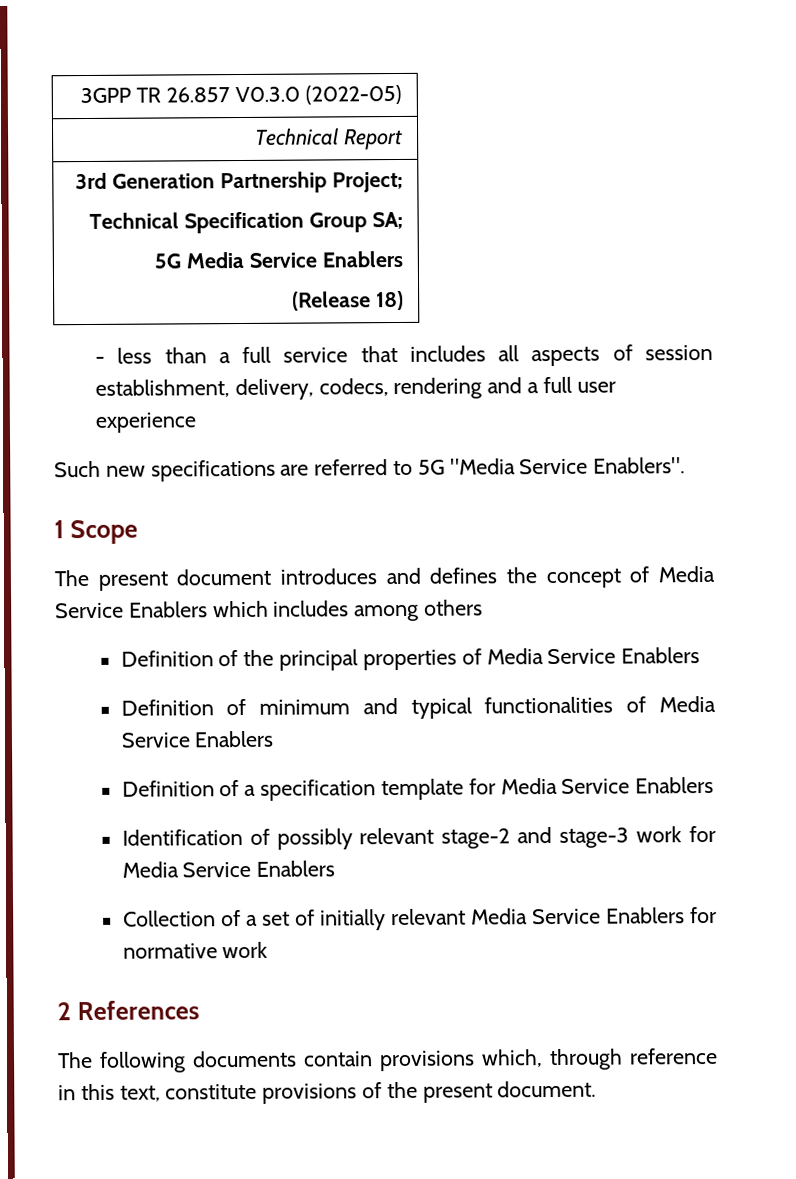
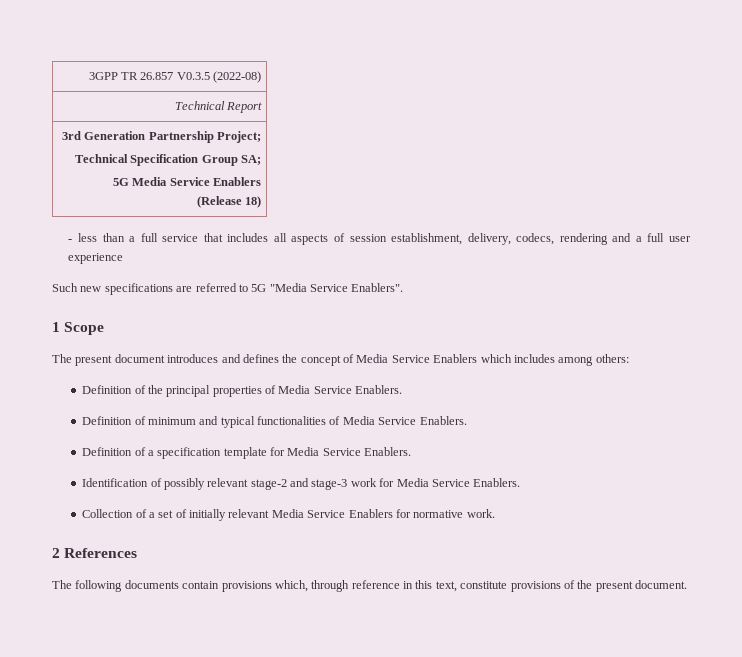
- 3GPP TR 26.857 V0.3.0 (2022-05)
+ 3GPP TR 26.857 V0.3.5 (2022-08)
- The present document introduces and defines the concept of Media Service Enablers which includes among others
+ The present document introduces and defines the concept of Media Service Enablers which includes among others:
- Definition of the principal properties of Media Service Enablers
+ Definition of the principal properties of Media Service Enablers.
- Definition of minimum and typical functionalities of Media Service Enablers
+ Definition of minimum and typical functionalities of Media Service Enablers.
- Definition of a specification template for Media Service Enablers
+ Definition of a specification template for Media Service Enablers.
- Identification of possibly relevant stage-2 and stage-3 work for Media Service Enablers
+ Identification of possibly relevant stage-2 and stage-3 work for Media Service Enablers.
- Collection of a set of initially relevant Media Service Enablers for normative work
+ Collection of a set of initially relevant Media Service Enablers for normative work.

